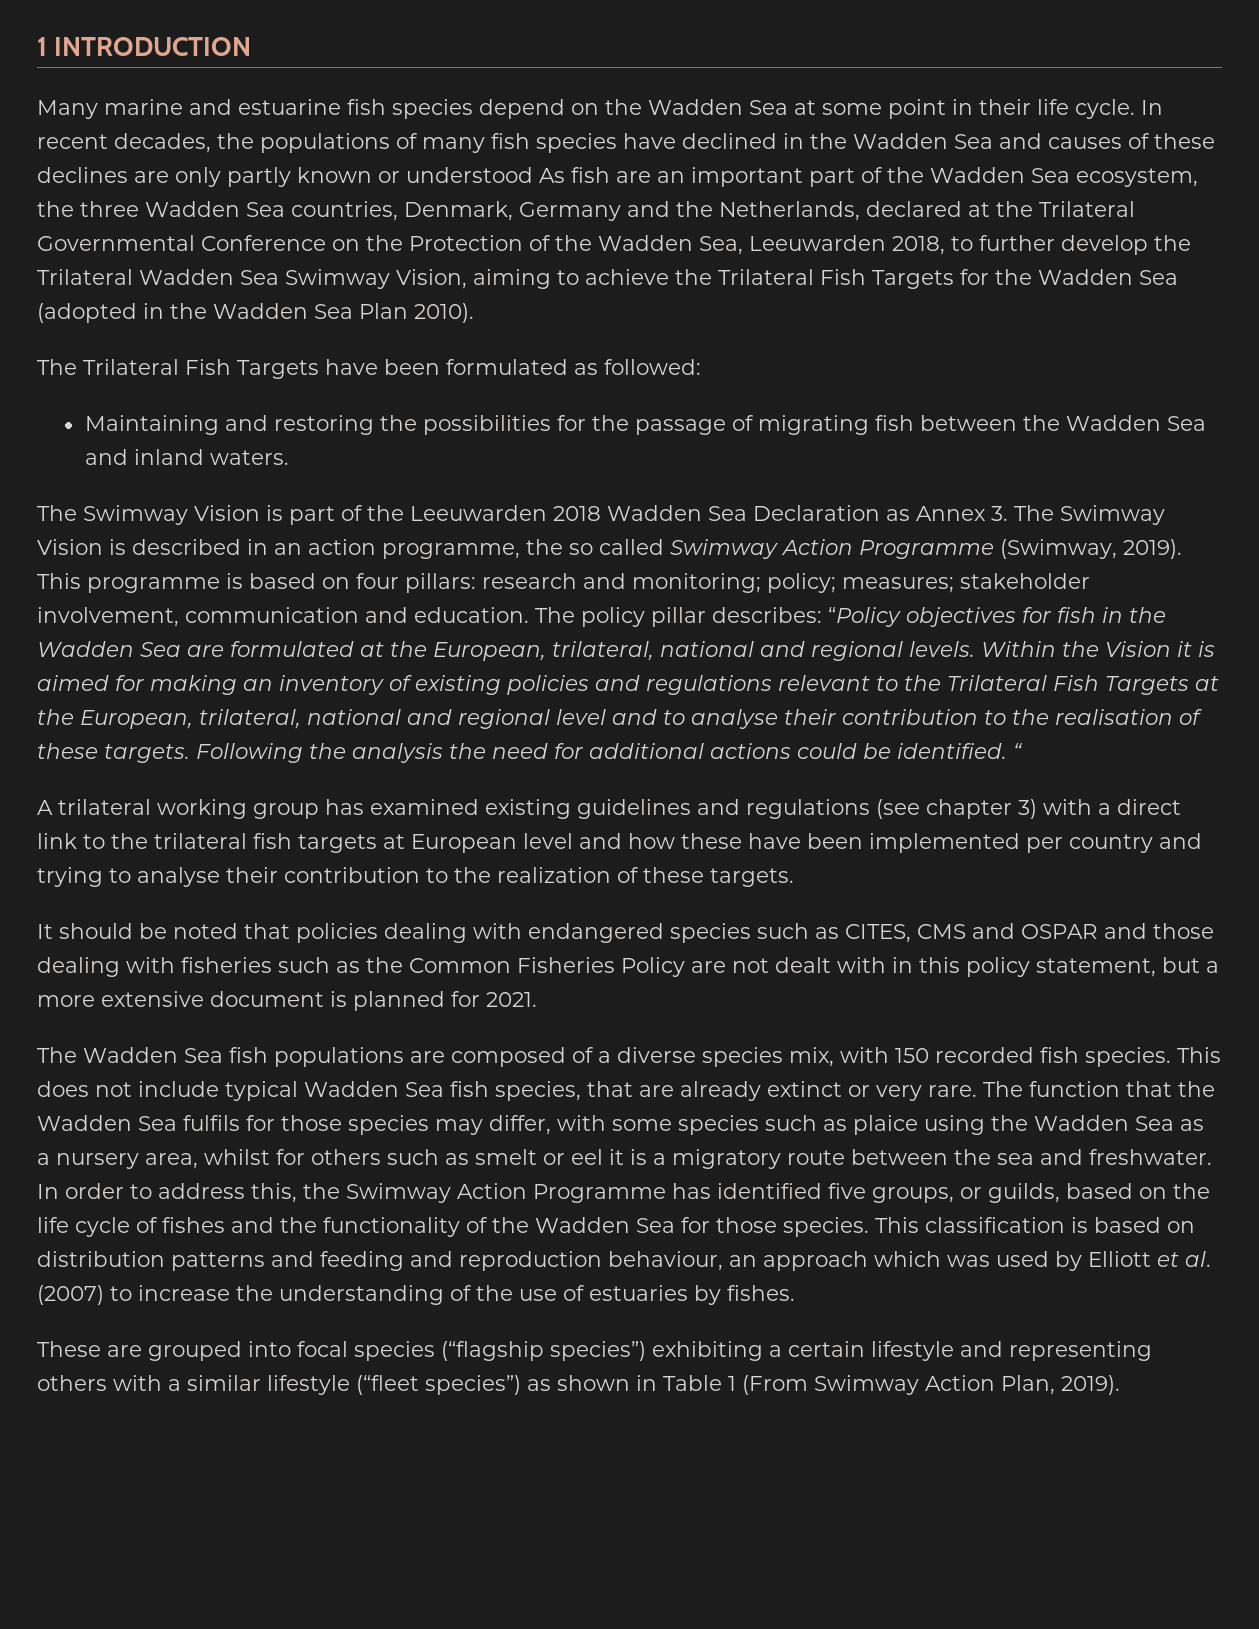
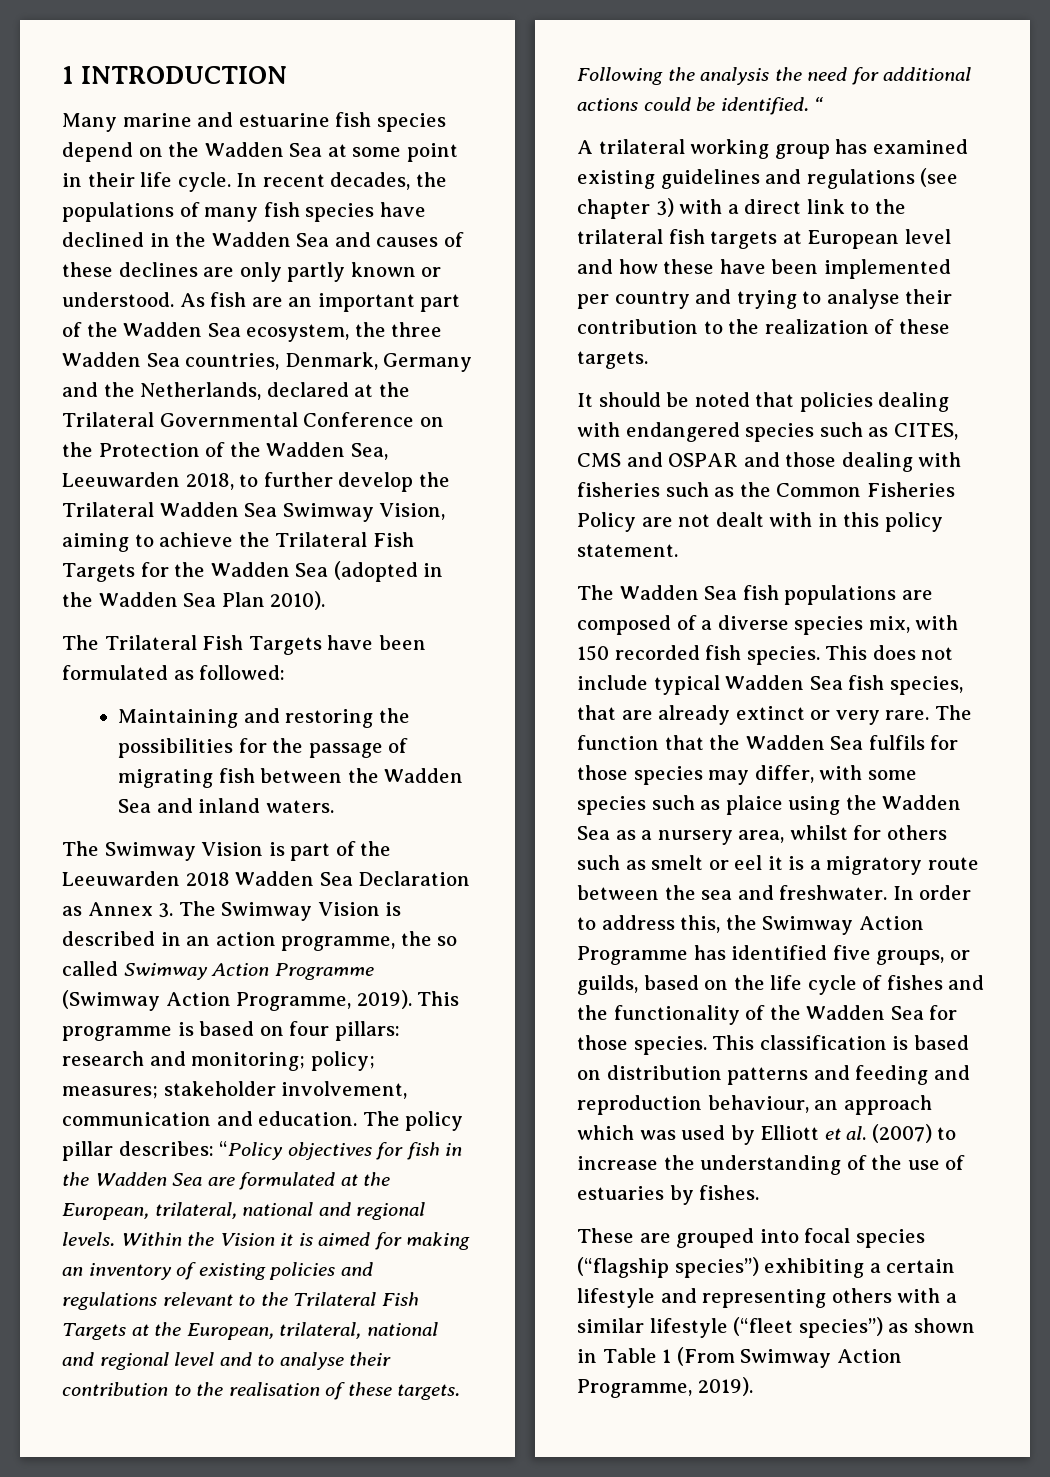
- In recent decades, the populations of many fish species have declined in the Wadden Sea and causes of these declines are only partly known or understood As fish are an important part of the Wadden Sea ecosystem, the three Wadden Sea countries, Denmark, Germany and the Netherlands, declared at the Trilateral Governmental Conference on the Protection of the Wadden Sea, Leeuwarden 2018, to further develop the Trilateral Wadden Sea Swimway Vision, aiming to achieve the Trilateral Fish Targets for the Wadden Sea (adopted in the Wadden Sea Plan 2010).
+ In recent decades, the populations of many fish species have declined in the Wadden Sea and causes of these declines are only partly known or understood. As fish are an important part of the Wadden Sea ecosystem, the three Wadden Sea countries, Denmark, Germany and the Netherlands, declared at the Trilateral Governmental Conference on the Protection of the Wadden Sea, Leeuwarden 2018, to further develop the Trilateral Wadden Sea Swimway Vision, aiming to achieve the Trilateral Fish Targets for the Wadden Sea (adopted in the Wadden Sea Plan 2010).
- The Swimway Vision is part of the Leeuwarden 2018 Wadden Sea Declaration as Annex 3. The Swimway Vision is described in an action programme, the so called Swimway Action Programme (Swimway, 2019).
+ The Swimway Vision is part of the Leeuwarden 2018 Wadden Sea Declaration as Annex 3. The Swimway Vision is described in an action programme, the so called Swimway Action Programme (Swimway Action Programme, 2019).
- It should be noted that policies dealing with endangered species such as CITES, CMS and OSPAR and those dealing with fisheries such as the Common Fisheries Policy are not dealt with in this policy statement, but a more extensive document is planned for 2021.
+ It should be noted that policies dealing with endangered species such as CITES, CMS and OSPAR and those dealing with fisheries such as the Common Fisheries Policy are not dealt with in this policy statement.
- These are grouped into focal species (“flagship species”) exhibiting a certain lifestyle and representing others with a similar lifestyle (“fleet species”) as shown in Table 1 (From Swimway Action Plan, 2019).
+ These are grouped into focal species (“flagship species”) exhibiting a certain lifestyle and representing others with a similar lifestyle (“fleet species”) as shown in Table 1 (From Swimway Action Programme, 2019).

